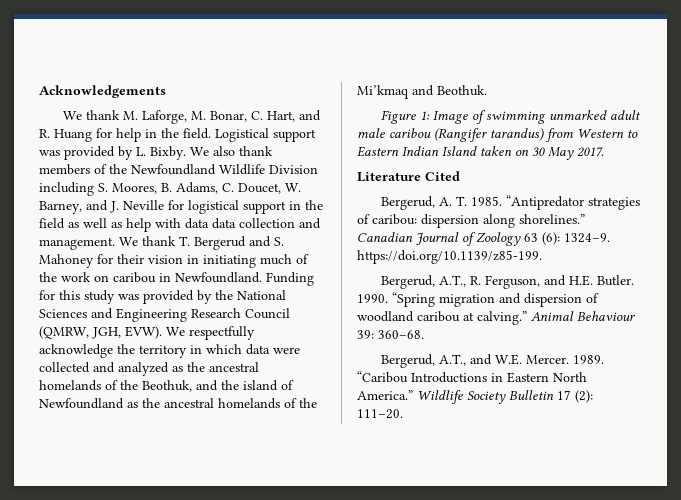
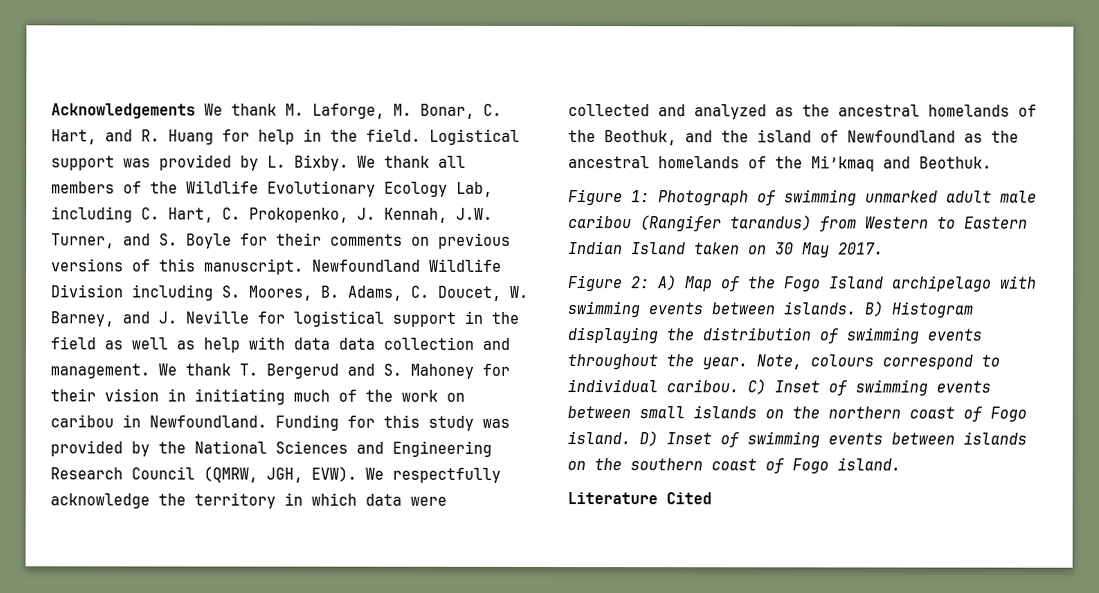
- Acknowledgements
- We thank M. Laforge, M. Bonar, C. Hart, and R. Huang for help in the field.
+ Acknowledgements We thank M. Laforge, M. Bonar, C. Hart, and R. Huang for help in the field.
- We also thank members of the Newfoundland Wildlife Division including S. Moores, B. Adams, C. Doucet, W. Barney, and J. Neville for logistical support in the field as well as help with data data collection and management.
+ We thank all members of the Wildlife Evolutionary Ecology Lab, including C. Hart, C. Prokopenko, J. Kennah, J.W. Turner, and S. Boyle for their comments on previous versions of this manuscript. Newfoundland Wildlife Division including S. Moores, B. Adams, C. Doucet, W. Barney, and J. Neville for logistical support in the field as well as help with data data collection and management.
- Figure 1: Image of swimming unmarked adult male caribou (Rangifer tarandus) from Western to Eastern Indian Island taken on 30 May 2017.
+ Figure 1: Photograph of swimming unmarked adult male caribou (Rangifer tarandus) from Western to Eastern Indian Island taken on 30 May 2017.
+ Figure 2: A) Map of the Fogo Island archipelago with swimming events between islands. B) Histogram displaying the distribution of swimming events throughout the year. Note, colours correspond to individual caribou. C) Inset of swimming events between small islands on the northern coast of Fogo island. D) Inset of swimming events between islands on the southern coast of Fogo island.
  Literature Cited
- Bergerud, A. T. 1985. “Antipredator strategies of caribou: dispersion along shorelines.” Canadian Journal of Zoology 63 (6): 1324–9. https://doi.org/10.1139/z85-199.
- Bergerud, A.T., R. Ferguson, and H.E. Butler. 1990. “Spring migration and dispersion of woodland caribou at calving.” Animal Behaviour 39: 360–68.
- Bergerud, A.T., and W.E. Mercer. 1989. “Caribou Introductions in Eastern North America.” Wildlife Society Bulletin 17 (2): 111–20.

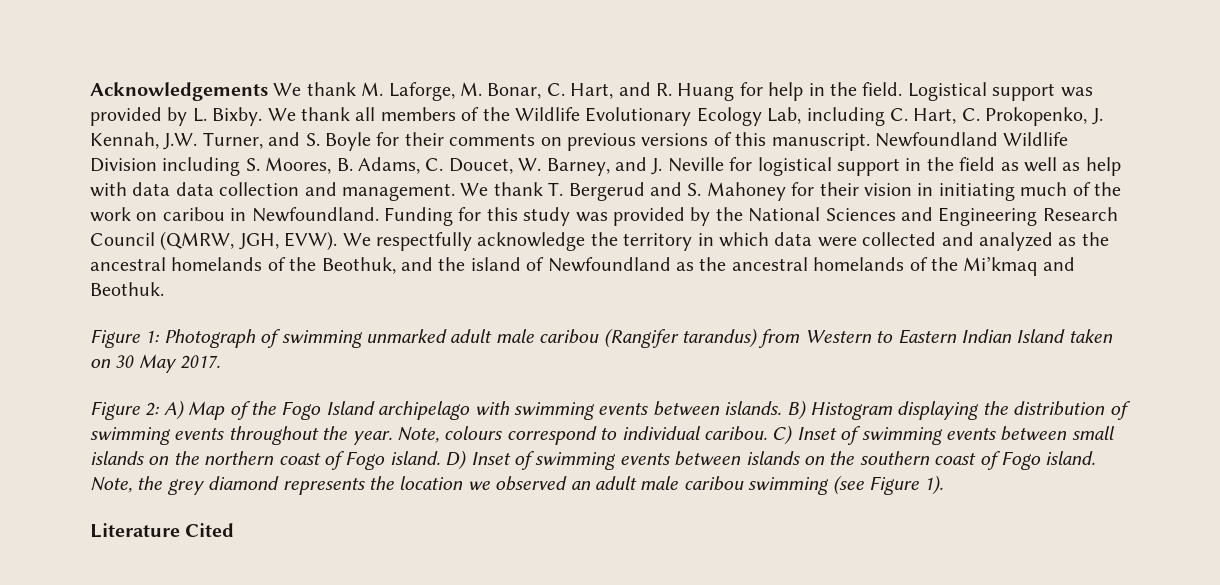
+ Note, the grey diamond represents the location we observed an adult male caribou swimming (see Figure 1).

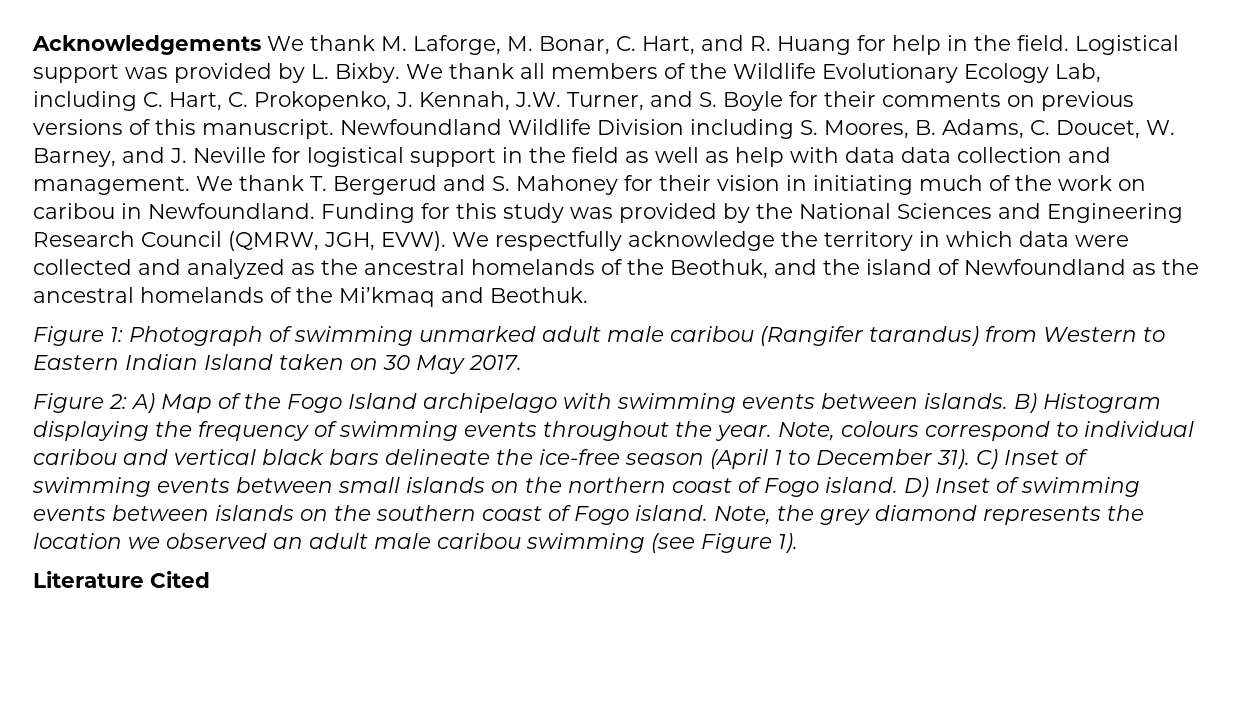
- B) Histogram displaying the distribution of swimming events throughout the year.
+ B) Histogram displaying the frequency of swimming events throughout the year.
- Note, colours correspond to individual caribou.
+ Note, colours correspond to individual caribou and vertical black bars delineate the ice-free season (April 1 to December 31).

